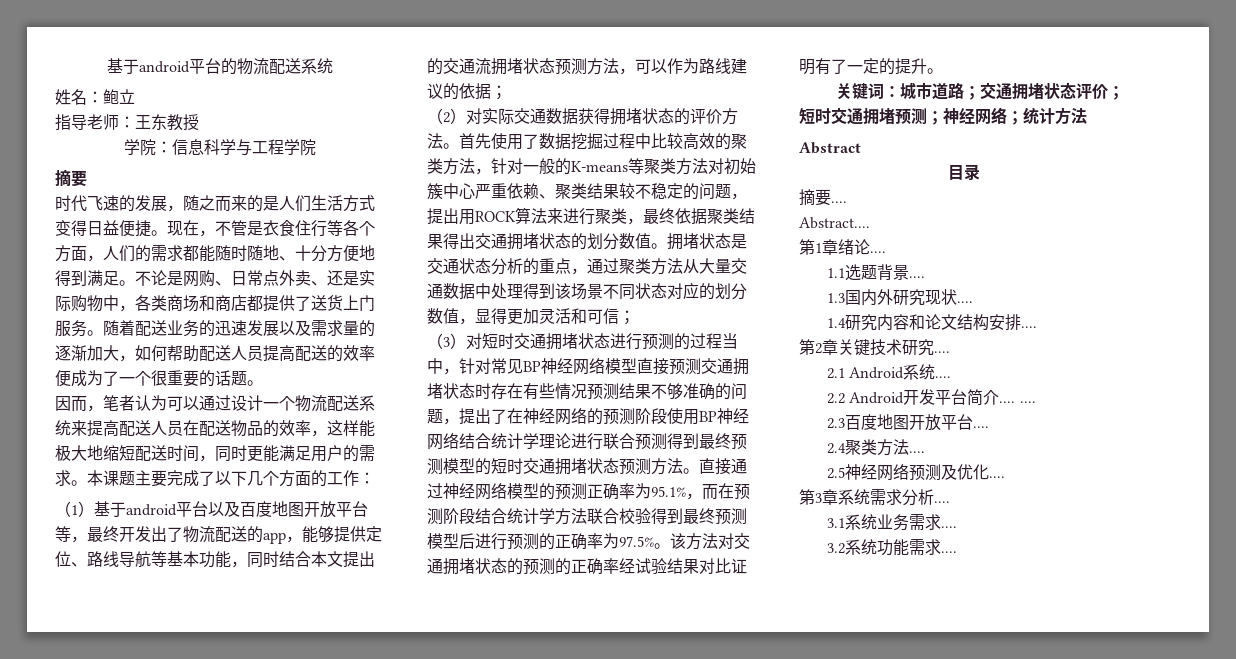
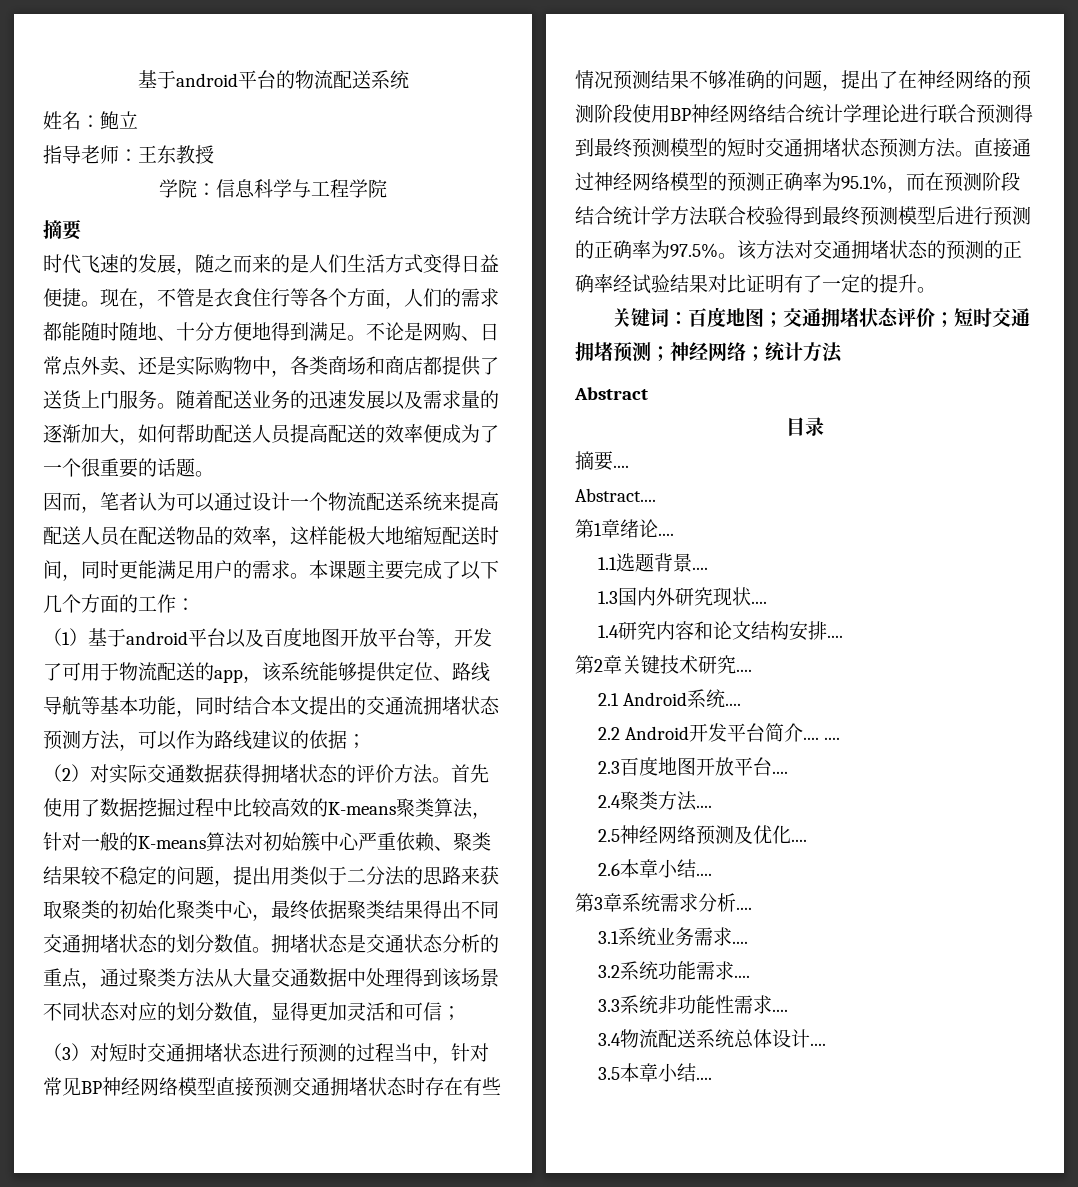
- （1）基于android平台以及百度地图开放平台等，最终开发出了物流配送的app，能够提供定位、路线导航等基本功能，同时结合本文提出的交通流拥堵状态预测方法，可以作为路线建议的依据；
+ （1）基于android平台以及百度地图开放平台等，开发了可用于物流配送的app，该系统能够提供定位、路线导航等基本功能，同时结合本文提出的交通流拥堵状态预测方法，可以作为路线建议的依据；
- 首先使用了数据挖掘过程中比较高效的聚类方法，针对一般的K-means等聚类方法对初始簇中心严重依赖、聚类结果较不稳定的问题，提出用ROCK算法来进行聚类，最终依据聚类结果得出交通拥堵状态的划分数值。
+ 首先使用了数据挖掘过程中比较高效的K-means聚类算法，针对一般的K-means算法对初始簇中心严重依赖、聚类结果较不稳定的问题，提出用类似于二分法的思路来获取聚类的初始化聚类中心，最终依据聚类结果得出不同交通拥堵状态的划分数值。
- 关键词：城市道路；交通拥堵状态评价；短时交通拥堵预测；神经网络；统计方法
+ 关键词：百度地图；交通拥堵状态评价；短时交通拥堵预测；神经网络；统计方法
+ 2.6本章小结....
+ 3.3系统非功能性需求....
+ 3.4物流配送系统总体设计....
+ 3.5本章小结....

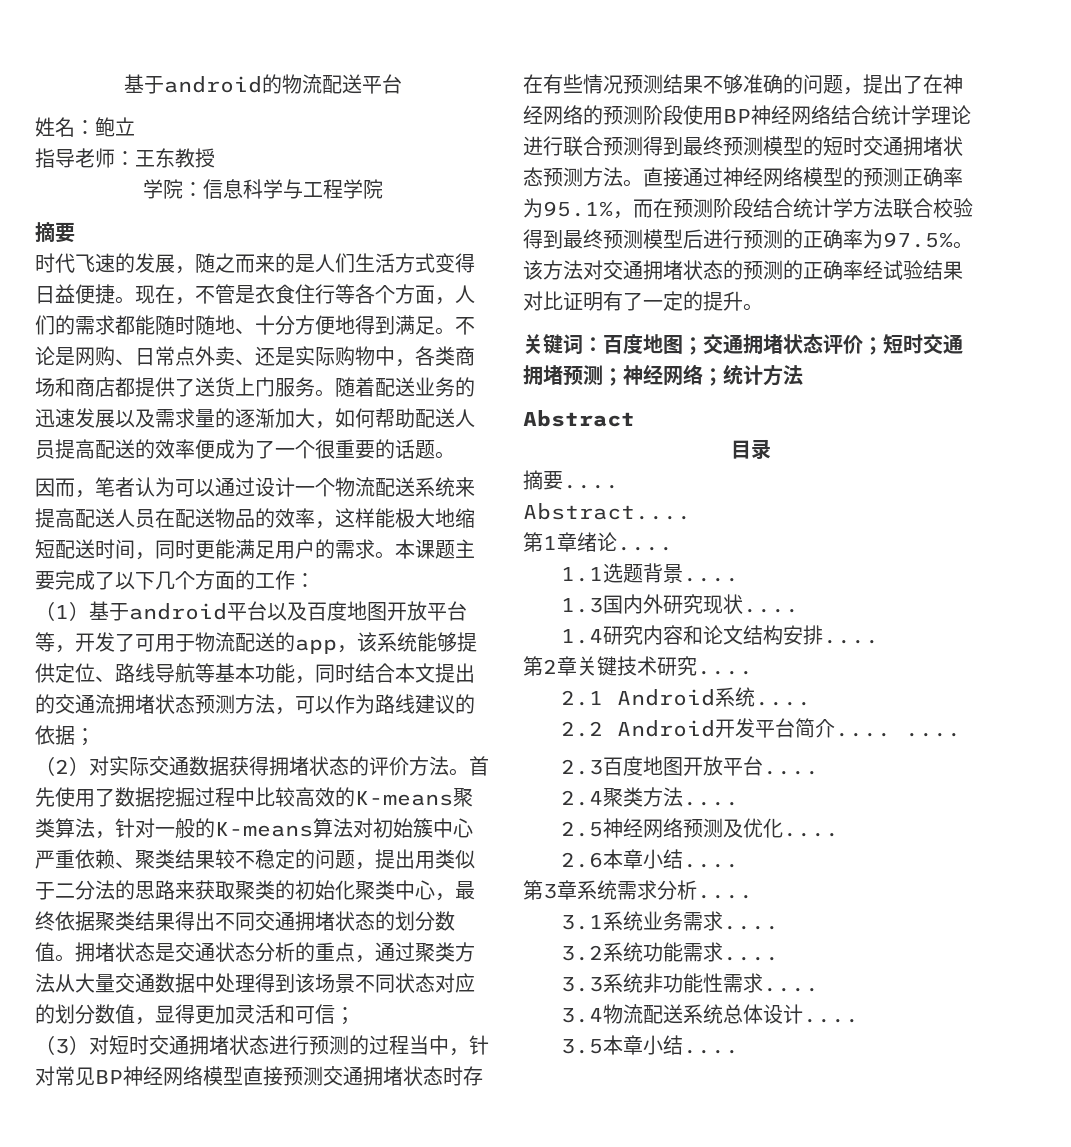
- 基于android平台的物流配送系统
+ 基于android的物流配送平台

